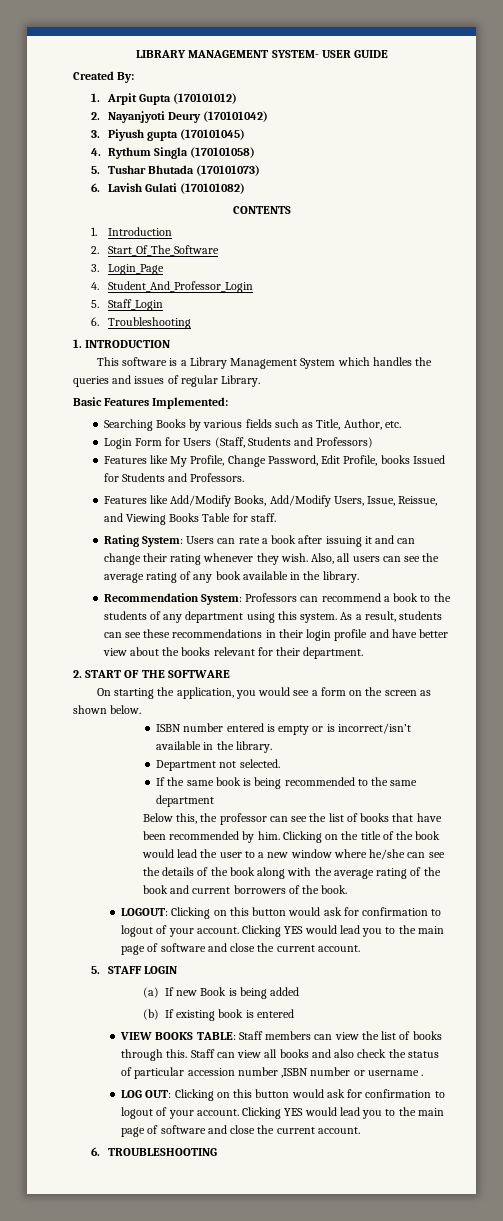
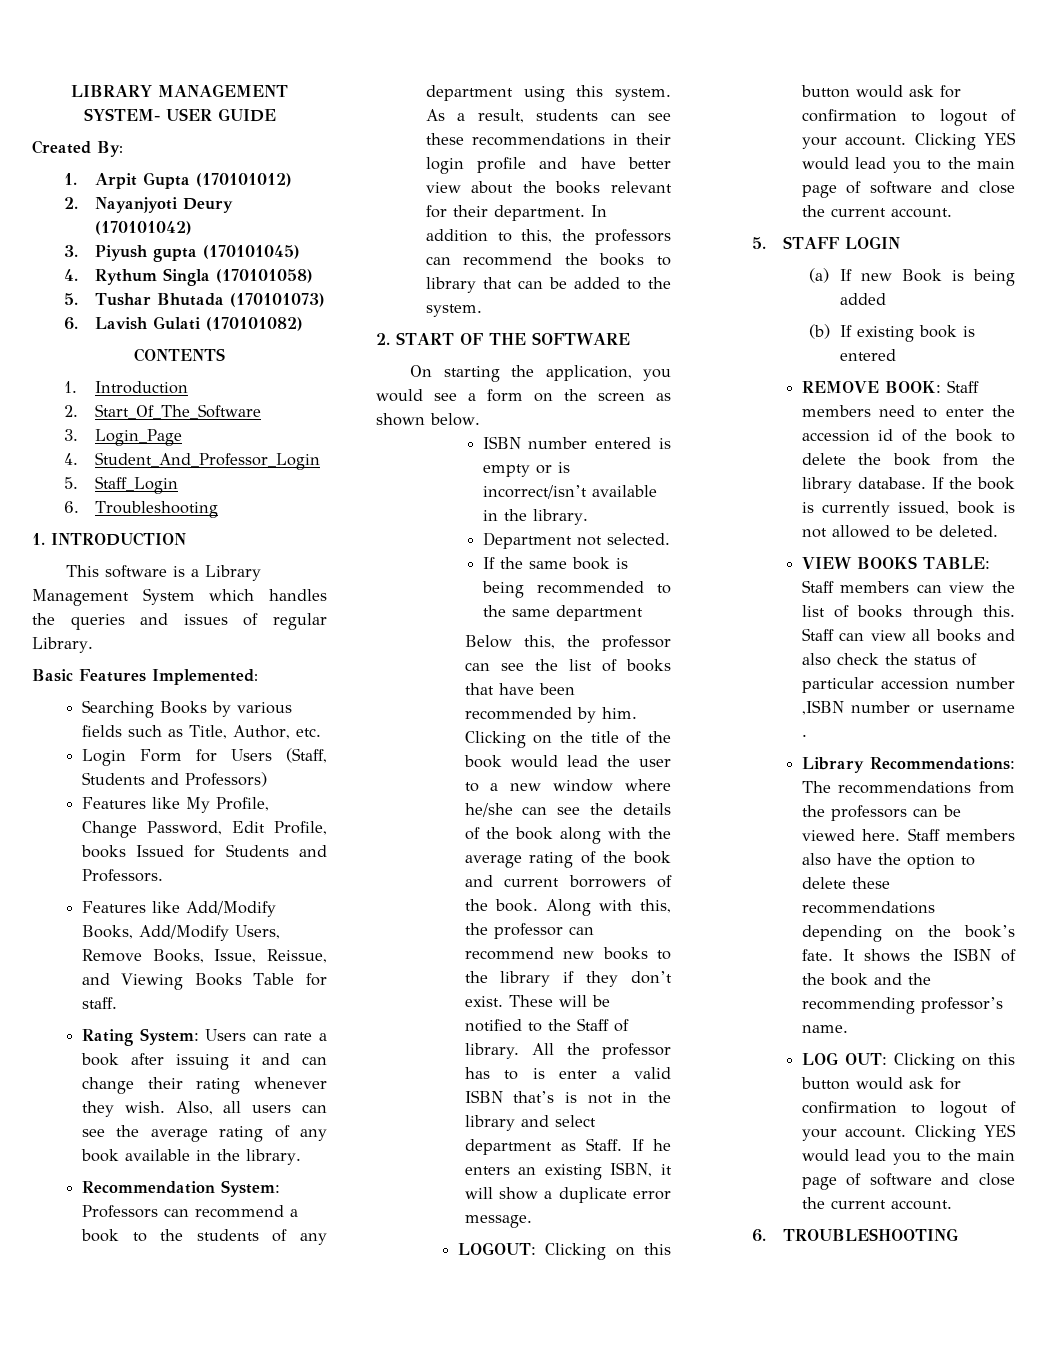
- Features like Add/Modify Books, Add/Modify Users, Issue, Reissue, and Viewing Books Table for staff.
+ Features like Add/Modify Books, Add/Modify Users, Remove Books, Issue, Reissue, and Viewing Books Table for staff.
+ In addition to this, the professors can recommend the books to library that can be added to the system.
+ Along with this, the professor can recommend new books to the library if they don’t exist. These will be notified to the Staff of library. All the professor has to is enter a valid ISBN that’s is not in the library and select department as Staff. If he enters an existing ISBN, it will show a duplicate error message.
+ REMOVE BOOK: Staff members need to enter the accession id of the book to delete the book from the library database. If the book is currently issued, book is not allowed to be deleted.
+ Library Recommendations: The recommendations from the professors can be viewed here. Staff members also have the option to delete these recommendations depending on the book’s fate. It shows the ISBN of the book and the recommending professor’s name.

